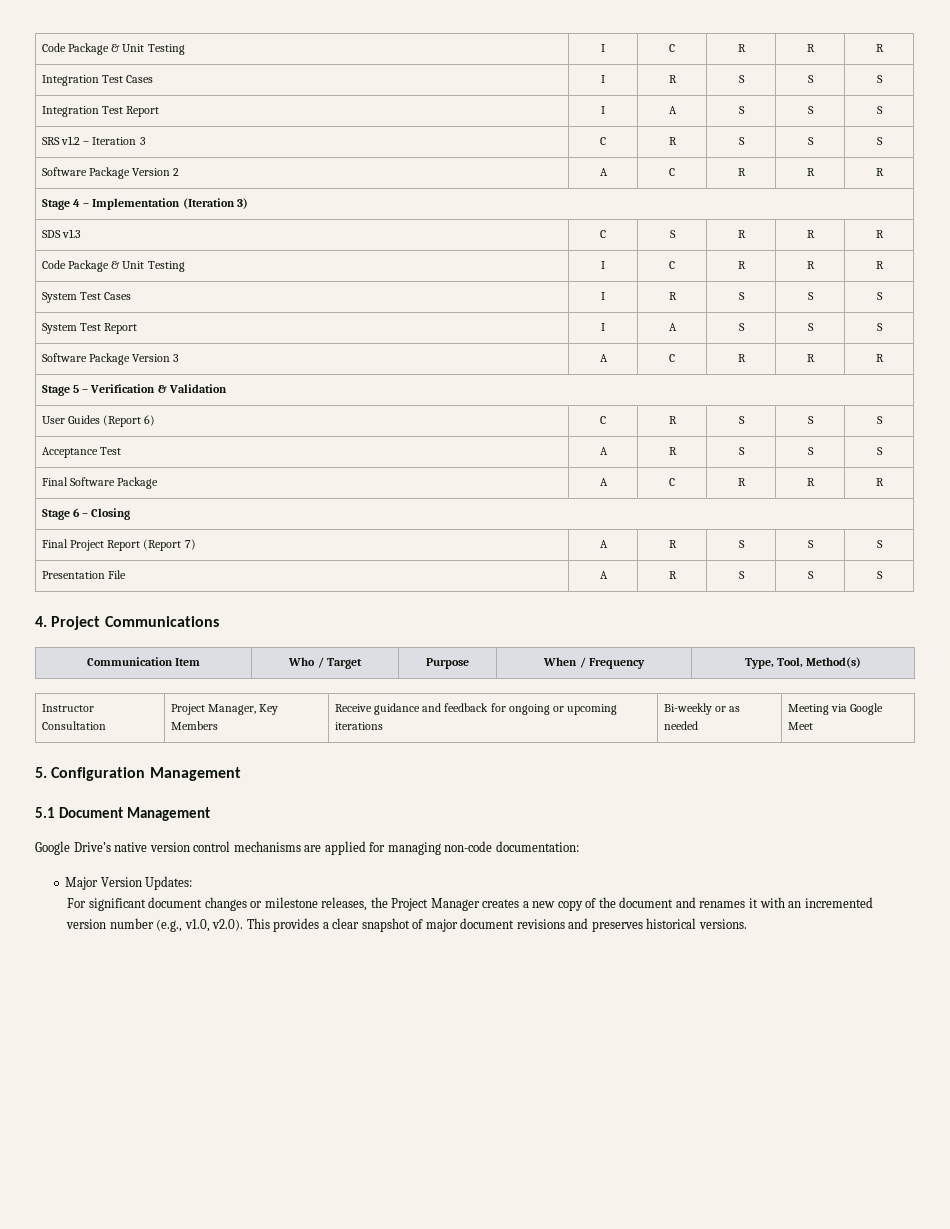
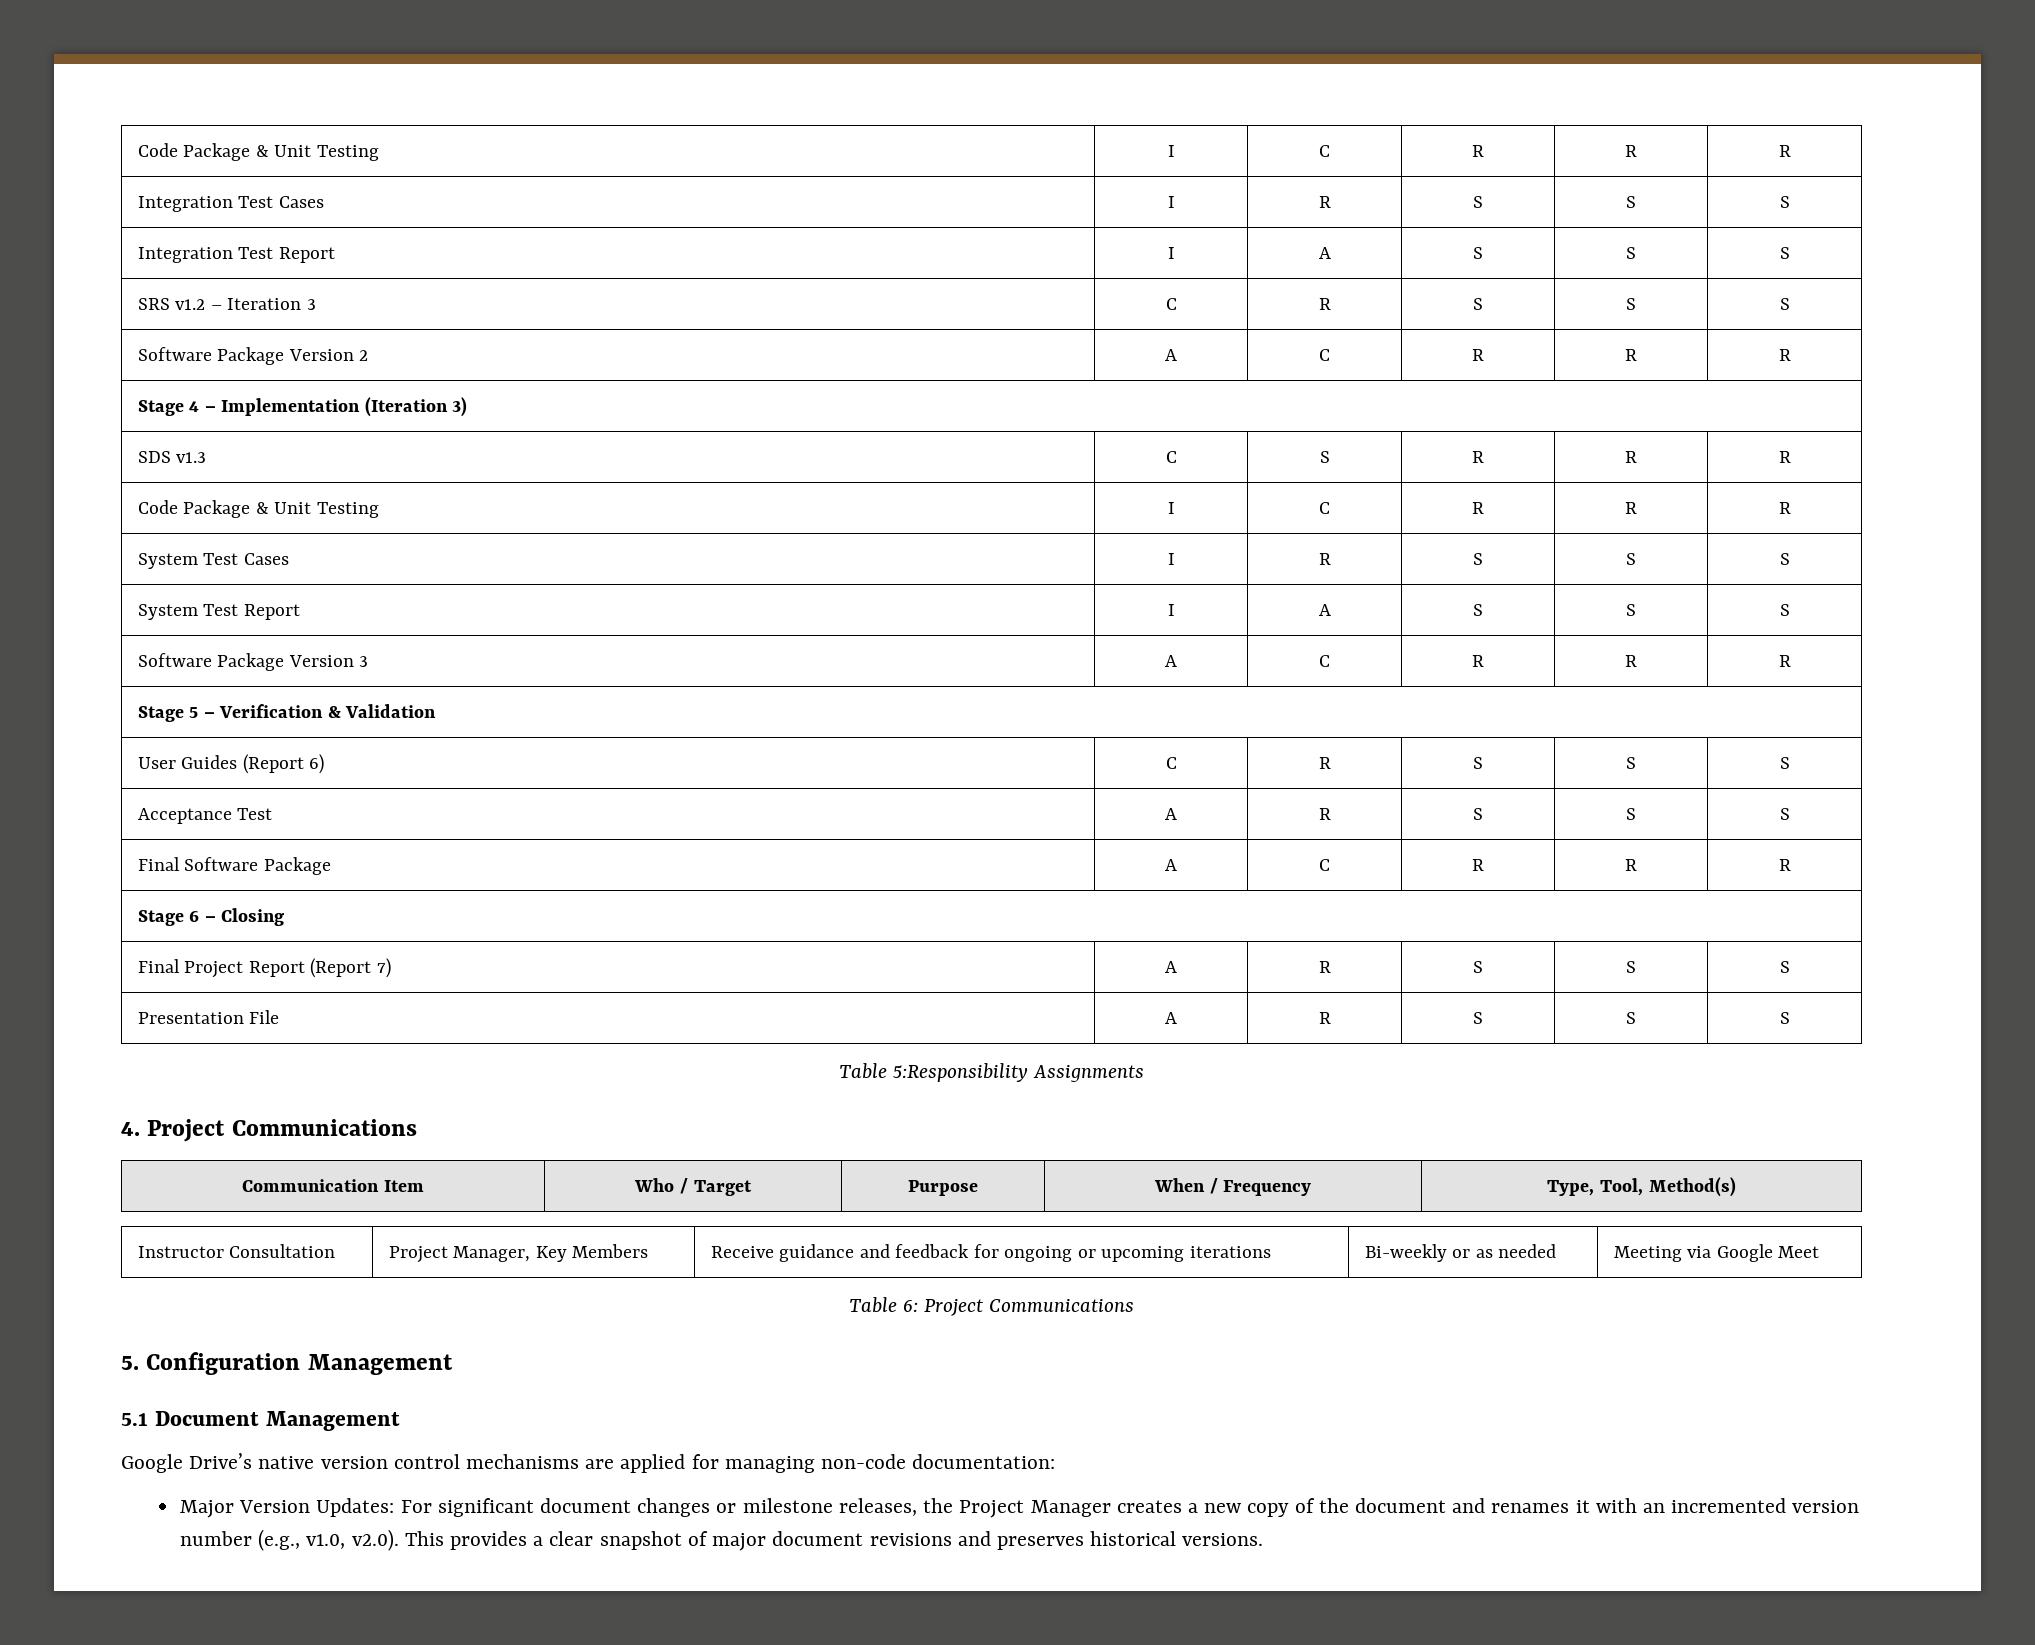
+ Table 5:Responsibility Assignments
+ Table 6: Project Communications
- Major Version Updates:
- For significant document changes or milestone releases, the Project Manager creates a new copy of the document and renames it with an incremented version number (e.g., v1.0, v2.0). This provides a clear snapshot of major document revisions and preserves historical versions.
+ Major Version Updates: For significant document changes or milestone releases, the Project Manager creates a new copy of the document and renames it with an incremented version number (e.g., v1.0, v2.0). This provides a clear snapshot of major document revisions and preserves historical versions.

